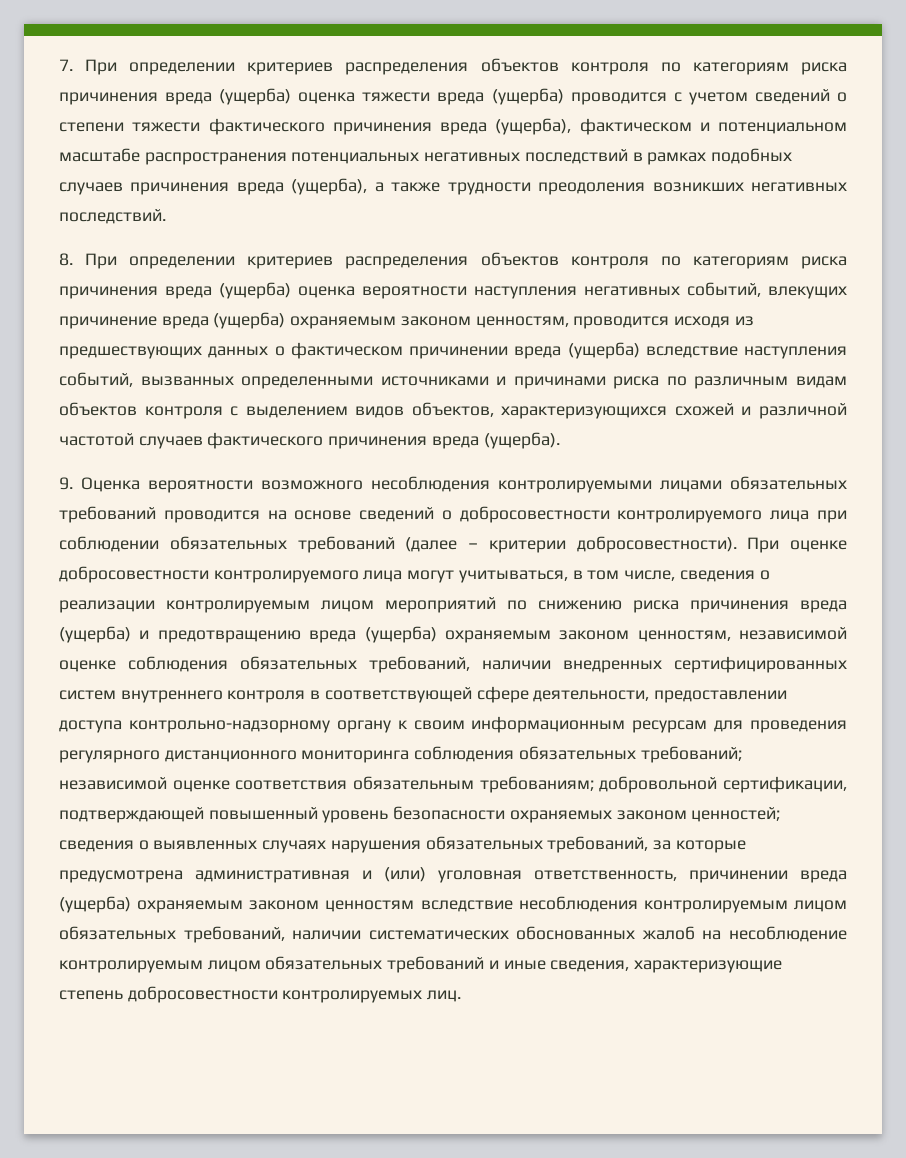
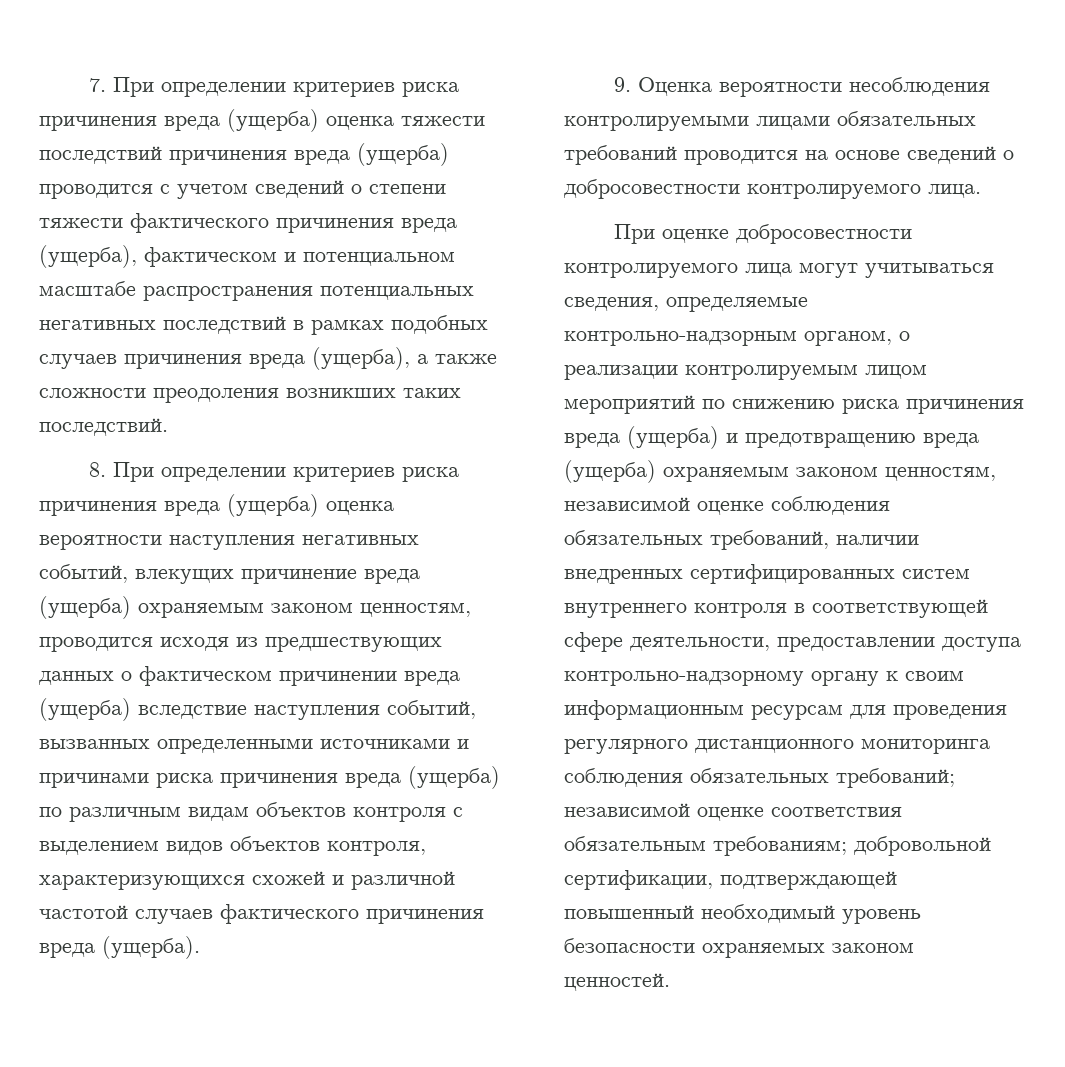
- 7. При определении критериев распределения объектов контроля по категориям риска причинения вреда (ущерба) оценка тяжести вреда (ущерба) проводится с учетом сведений о степени тяжести фактического причинения вреда (ущерба), фактическом и потенциальном масштабе распространения потенциальных негативных последствий в рамках подобных случаев причинения вреда (ущерба), а также трудности преодоления возникших негативных последствий.
+ 7. При определении критериев риска причинения вреда (ущерба) оценка тяжести последствий причинения вреда (ущерба) проводится с учетом сведений о степени тяжести фактического причинения вреда (ущерба), фактическом и потенциальном масштабе распространения потенциальных негативных последствий в рамках подобных случаев причинения вреда (ущерба), а также сложности преодоления возникших таких последствий.
- 8. При определении критериев распределения объектов контроля по категориям риска причинения вреда (ущерба) оценка вероятности наступления негативных событий, влекущих причинение вреда (ущерба) охраняемым законом ценностям, проводится исходя из предшествующих данных о фактическом причинении вреда (ущерба) вследствие наступления событий, вызванных определенными источниками и причинами риска по различным видам объектов контроля с выделением видов объектов, характеризующихся схожей и различной частотой случаев фактического причинения вреда (ущерба).
+ 8. При определении критериев риска причинения вреда (ущерба) оценка вероятности наступления негативных событий, влекущих причинение вреда (ущерба) охраняемым законом ценностям, проводится исходя из предшествующих данных о фактическом причинении вреда (ущерба) вследствие наступления событий, вызванных определенными источниками и причинами риска причинения вреда (ущерба) по различным видам объектов контроля с выделением видов объектов контроля, характеризующихся схожей и различной частотой случаев фактического причинения вреда (ущерба).
- 9. Оценка вероятности возможного несоблюдения контролируемыми лицами обязательных требований проводится на основе сведений о добросовестности контролируемого лица при соблюдении обязательных требований (далее – критерии добросовестности). При оценке добросовестности контролируемого лица могут учитываться, в том числе, сведения о реализации контролируемым лицом мероприятий по снижению риска причинения вреда (ущерба) и предотвращению вреда (ущерба) охраняемым законом ценностям, независимой оценке соблюдения обязательных требований, наличии внедренных сертифицированных систем внутреннего контроля в соответствующей сфере деятельности, предоставлении доступа контрольно-надзорному органу к своим информационным ресурсам для проведения регулярного дистанционного мониторинга соблюдения обязательных требований;
+ 9. Оценка вероятности несоблюдения контролируемыми лицами обязательных требований проводится на основе сведений о добросовестности контролируемого лица.
+ При оценке добросовестности контролируемого лица могут учитываться сведения, определяемые контрольно-надзорным органом, о реализации контролируемым лицом мероприятий по снижению риска причинения вреда (ущерба) и предотвращению вреда (ущерба) охраняемым законом ценностям, независимой оценке соблюдения обязательных требований, наличии внедренных сертифицированных систем внутреннего контроля в соответствующей сфере деятельности, предоставлении доступа контрольно-надзорному органу к своим информационным ресурсам для проведения регулярного дистанционного мониторинга соблюдения обязательных требований;
- добровольной сертификации, подтверждающей повышенный уровень безопасности охраняемых законом ценностей; сведения о выявленных случаях нарушения обязательных требований, за которые предусмотрена административная и (или) уголовная ответственность, причинении вреда (ущерба) охраняемым законом ценностям вследствие несоблюдения контролируемым лицом обязательных требований, наличии систематических обоснованных жалоб на несоблюдение контролируемым лицом обязательных требований и иные сведения, характеризующие степень добросовестности контролируемых лиц.
+ добровольной сертификации, подтверждающей повышенный необходимый уровень безопасности охраняемых законом ценностей.

